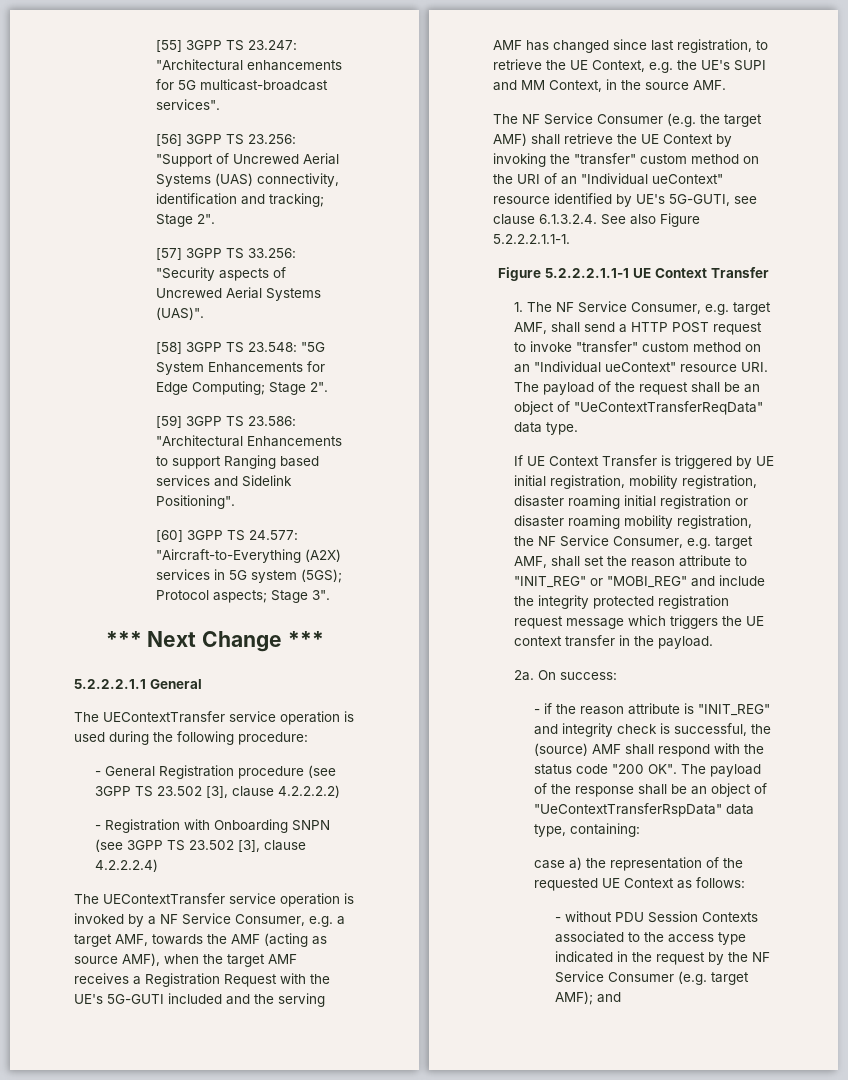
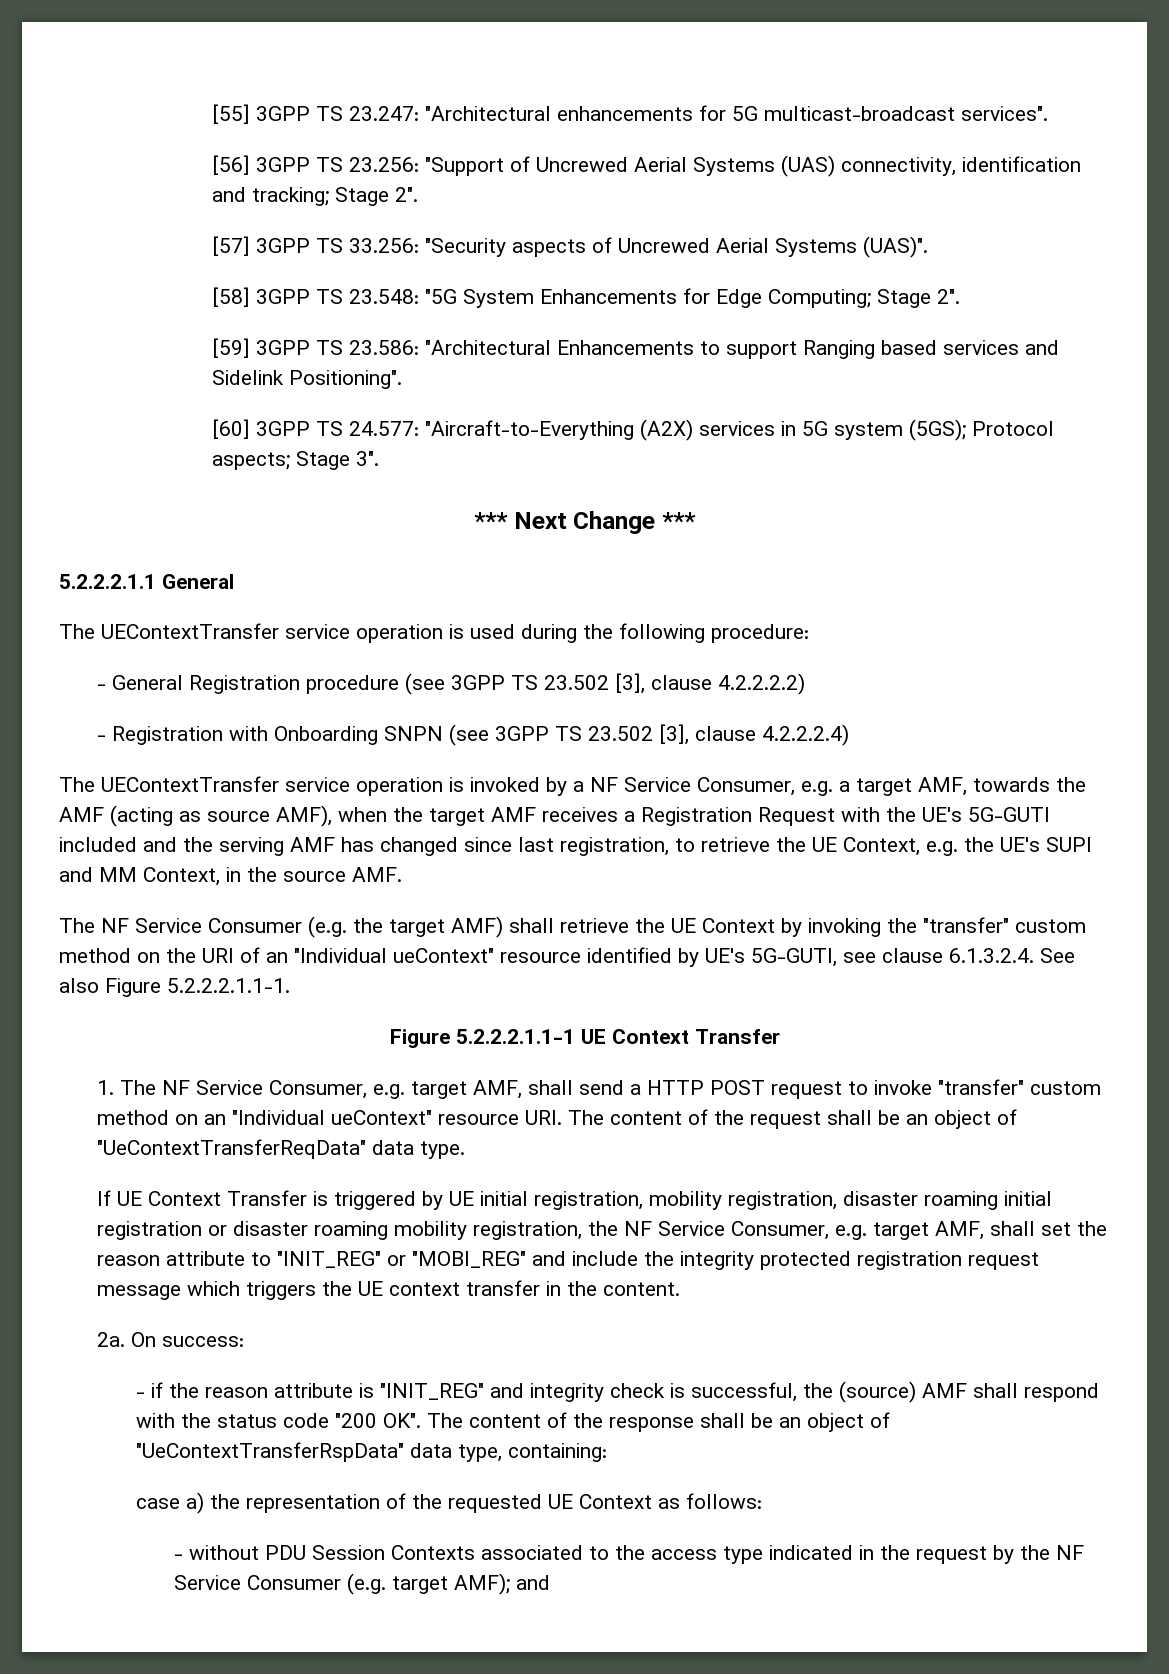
- 1. The NF Service Consumer, e.g. target AMF, shall send a HTTP POST request to invoke "transfer" custom method on an "Individual ueContext" resource URI. The payload of the request shall be an object of "UeContextTransferReqData" data type.
+ 1. The NF Service Consumer, e.g. target AMF, shall send a HTTP POST request to invoke "transfer" custom method on an "Individual ueContext" resource URI. The content of the request shall be an object of "UeContextTransferReqData" data type.
- If UE Context Transfer is triggered by UE initial registration, mobility registration, disaster roaming initial registration or disaster roaming mobility registration, the NF Service Consumer, e.g. target AMF, shall set the reason attribute to "INIT_REG" or "MOBI_REG" and include the integrity protected registration request message which triggers the UE context transfer in the payload.
+ If UE Context Transfer is triggered by UE initial registration, mobility registration, disaster roaming initial registration or disaster roaming mobility registration, the NF Service Consumer, e.g. target AMF, shall set the reason attribute to "INIT_REG" or "MOBI_REG" and include the integrity protected registration request message which triggers the UE context transfer in the content.
- - if the reason attribute is "INIT_REG" and integrity check is successful, the (source) AMF shall respond with the status code "200 OK". The payload of the response shall be an object of "UeContextTransferRspData" data type, containing:
+ - if the reason attribute is "INIT_REG" and integrity check is successful, the (source) AMF shall respond with the status code "200 OK". The content of the response shall be an object of "UeContextTransferRspData" data type, containing:

